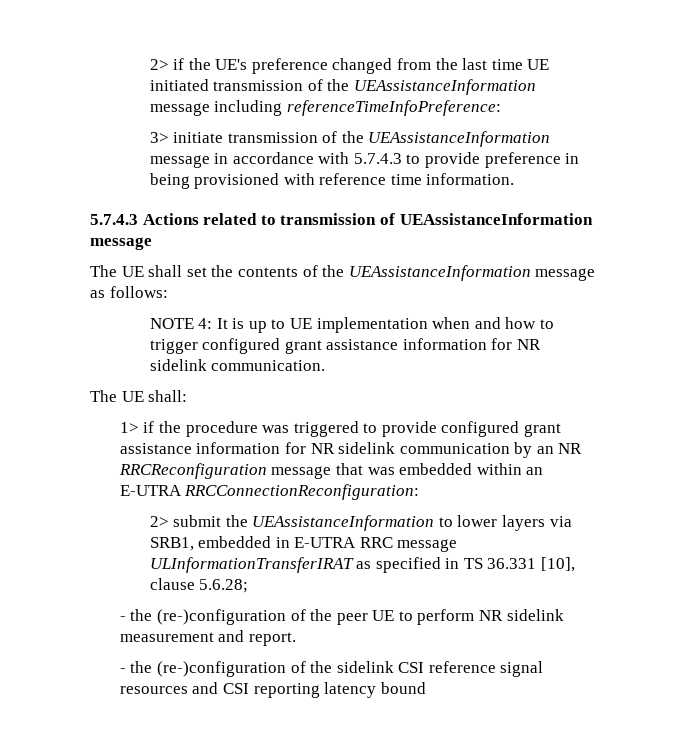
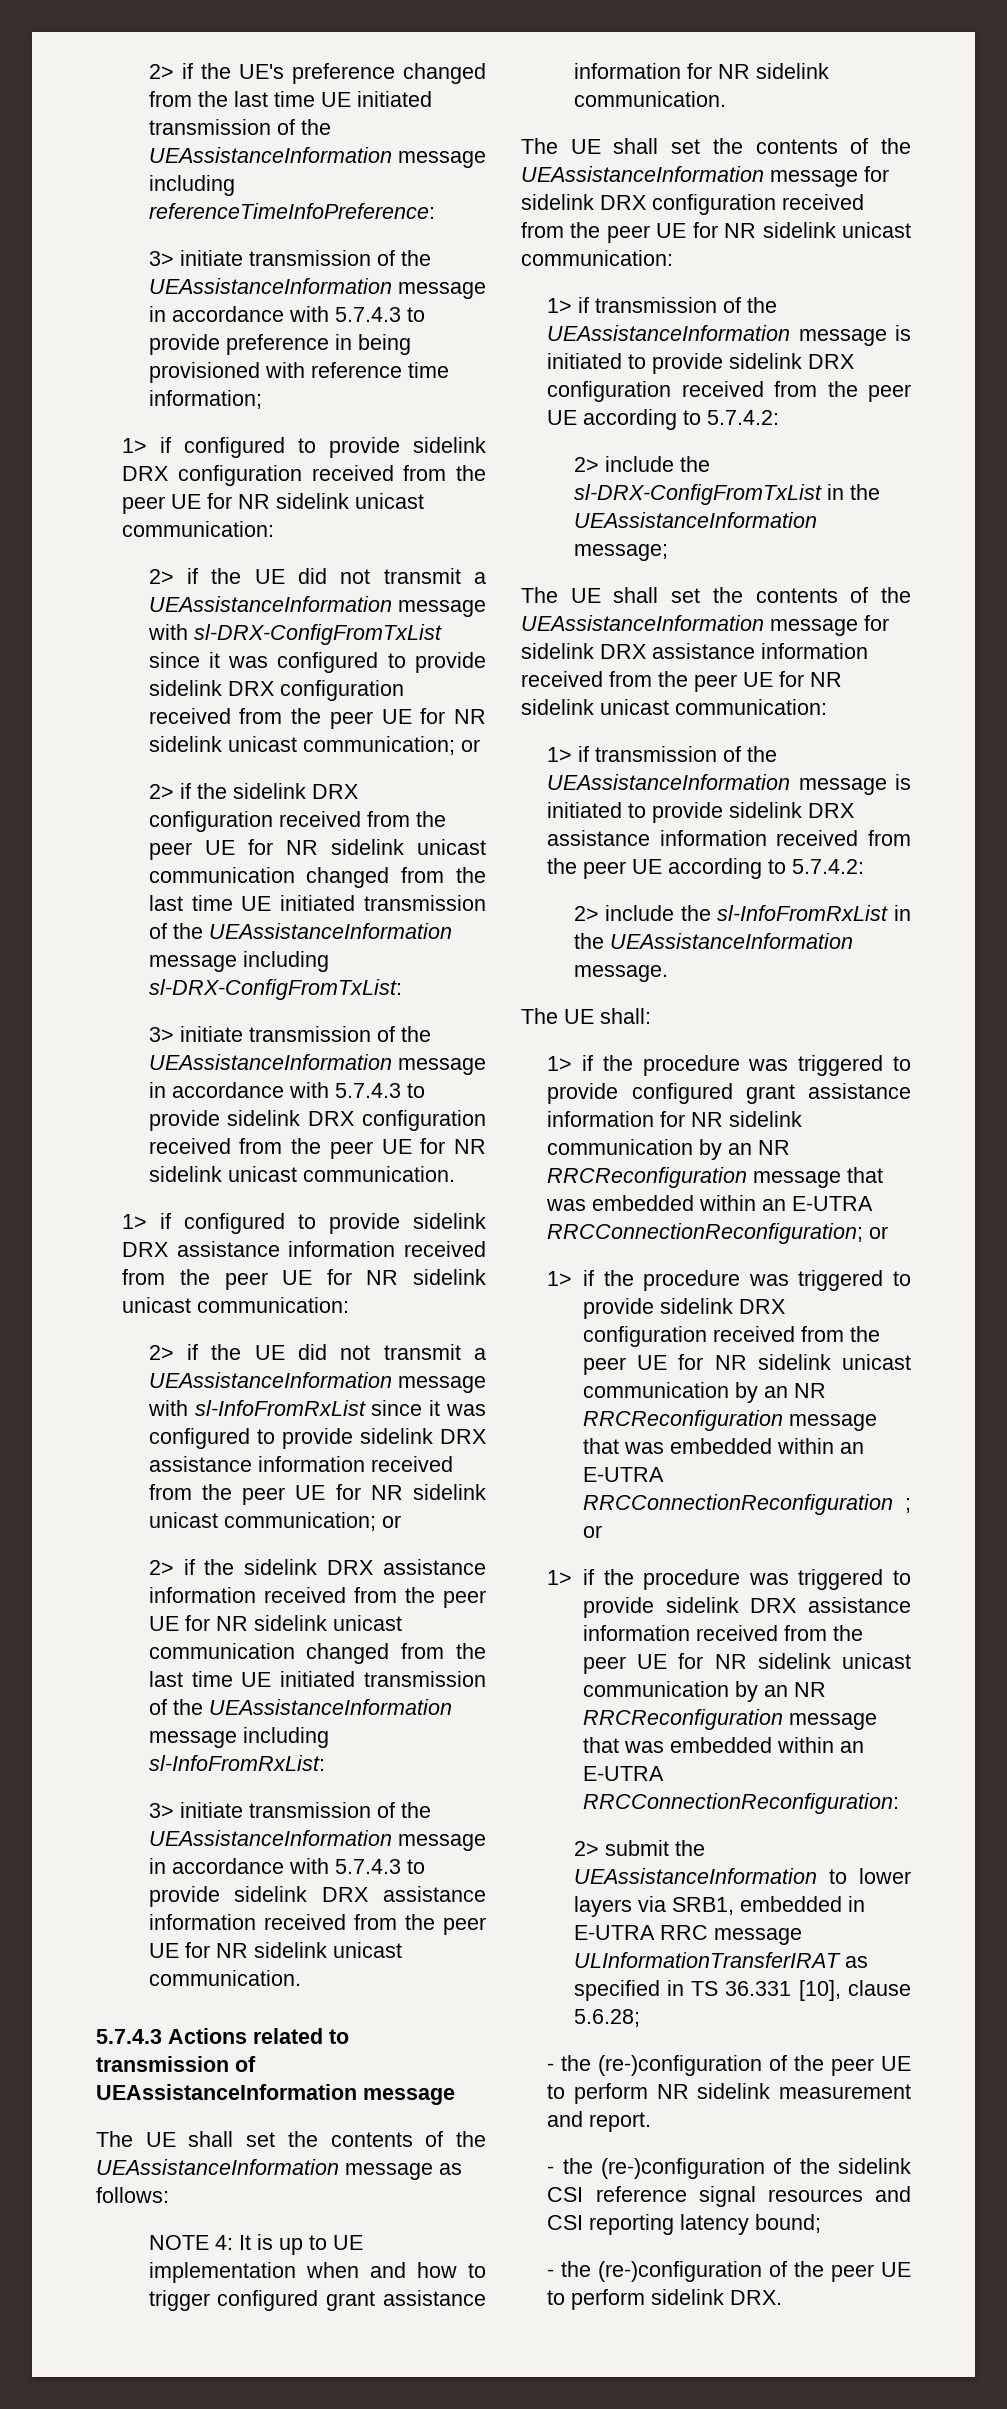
- 3> initiate transmission of the UEAssistanceInformation message in accordance with 5.7.4.3 to provide preference in being provisioned with reference time information.
+ 3> initiate transmission of the UEAssistanceInformation message in accordance with 5.7.4.3 to provide preference in being provisioned with reference time information;
+ 1> if configured to provide sidelink DRX configuration received from the peer UE for NR sidelink unicast communication:
+ 2> if the UE did not transmit a UEAssistanceInformation message with sl-DRX-ConfigFromTxList since it was configured to provide sidelink DRX configuration received from the peer UE for NR sidelink unicast communication; or
+ 2> if the sidelink DRX configuration received from the peer UE for NR sidelink unicast communication changed from the last time UE initiated transmission of the UEAssistanceInformation message including sl-DRX-ConfigFromTxList:
+ 3> initiate transmission of the UEAssistanceInformation message in accordance with 5.7.4.3 to provide sidelink DRX configuration received from the peer UE for NR sidelink unicast communication.
+ 1> if configured to provide sidelink DRX assistance information received from the peer UE for NR sidelink unicast communication:
+ 2> if the UE did not transmit a UEAssistanceInformation message with sl-InfoFromRxList since it was configured to provide sidelink DRX assistance information received from the peer UE for NR sidelink unicast communication; or
+ 2> if the sidelink DRX assistance information received from the peer UE for NR sidelink unicast communication changed from the last time UE initiated transmission of the UEAssistanceInformation message including sl-InfoFromRxList:
+ 3> initiate transmission of the UEAssistanceInformation message in accordance with 5.7.4.3 to provide sidelink DRX assistance information received from the peer UE for NR sidelink unicast communication.
+ The UE shall set the contents of the UEAssistanceInformation message for sidelink DRX configuration received from the peer UE for NR sidelink unicast communication:
+ 1> if transmission of the UEAssistanceInformation message is initiated to provide sidelink DRX configuration received from the peer UE according to 5.7.4.2:
+ 2> include the sl-DRX-ConfigFromTxList in the UEAssistanceInformation message;
+ The UE shall set the contents of the UEAssistanceInformation message for sidelink DRX assistance information received from the peer UE for NR sidelink unicast communication:
+ 1> if transmission of the UEAssistanceInformation message is initiated to provide sidelink DRX assistance information received from the peer UE according to 5.7.4.2:
+ 2> include the sl-InfoFromRxList in the UEAssistanceInformation message.
- 1> if the procedure was triggered to provide configured grant assistance information for NR sidelink communication by an NR RRCReconfiguration message that was embedded within an E-UTRA RRCConnectionReconfiguration:
+ 1> if the procedure was triggered to provide configured grant assistance information for NR sidelink communication by an NR RRCReconfiguration message that was embedded within an E-UTRA RRCConnectionReconfiguration; or
+ 1> if the procedure was triggered to provide sidelink DRX configuration received from the peer UE for NR sidelink unicast communication by an NR RRCReconfiguration message that was embedded within an E-UTRA RRCConnectionReconfiguration ; or
+ 1> if the procedure was triggered to provide sidelink DRX assistance information received from the peer UE for NR sidelink unicast communication by an NR RRCReconfiguration message that was embedded within an E-UTRA RRCConnectionReconfiguration:
- - the (re-)configuration of the sidelink CSI reference signal resources and CSI reporting latency bound
+ - the (re-)configuration of the sidelink CSI reference signal resources and CSI reporting latency bound;
+ - the (re-)configuration of the peer UE to perform sidelink DRX.

